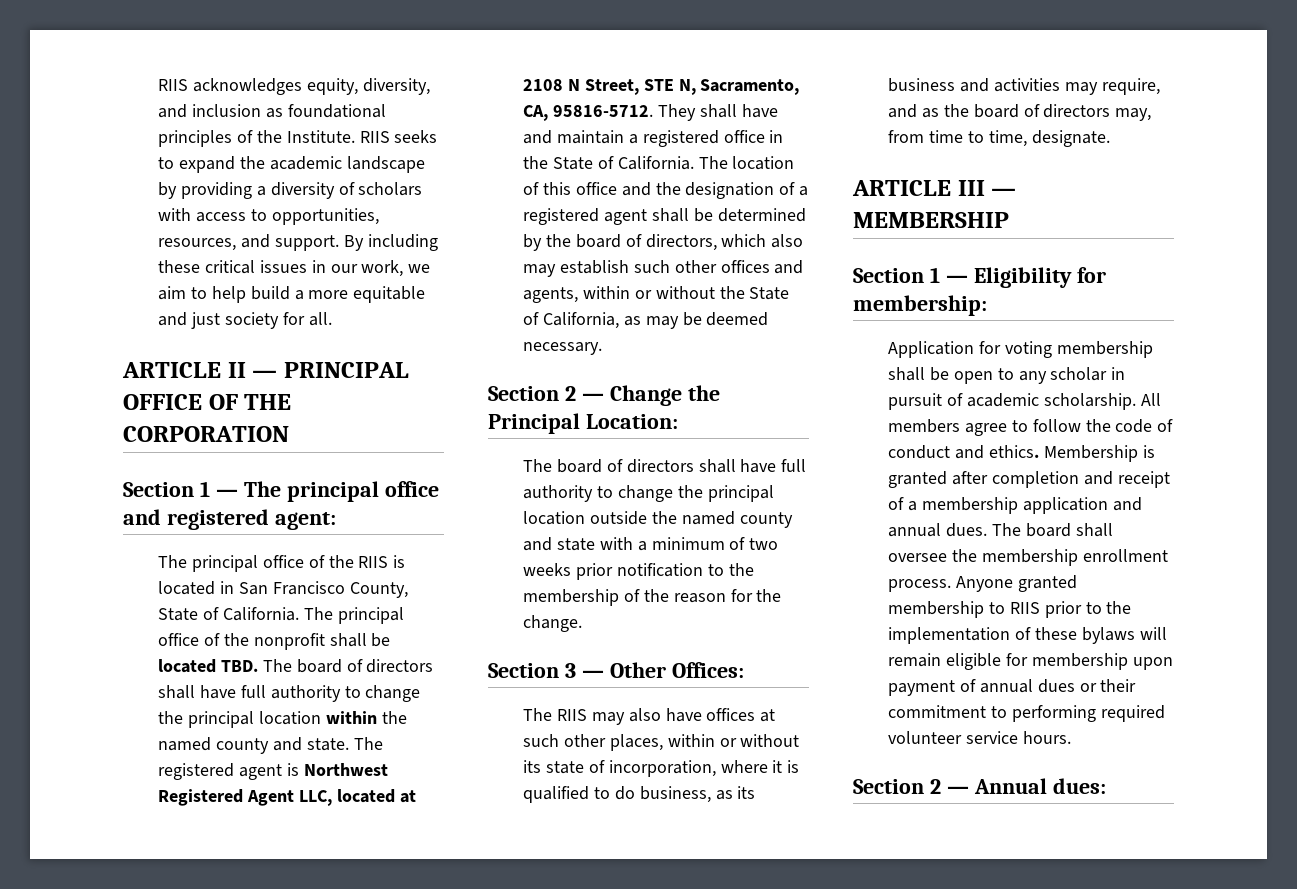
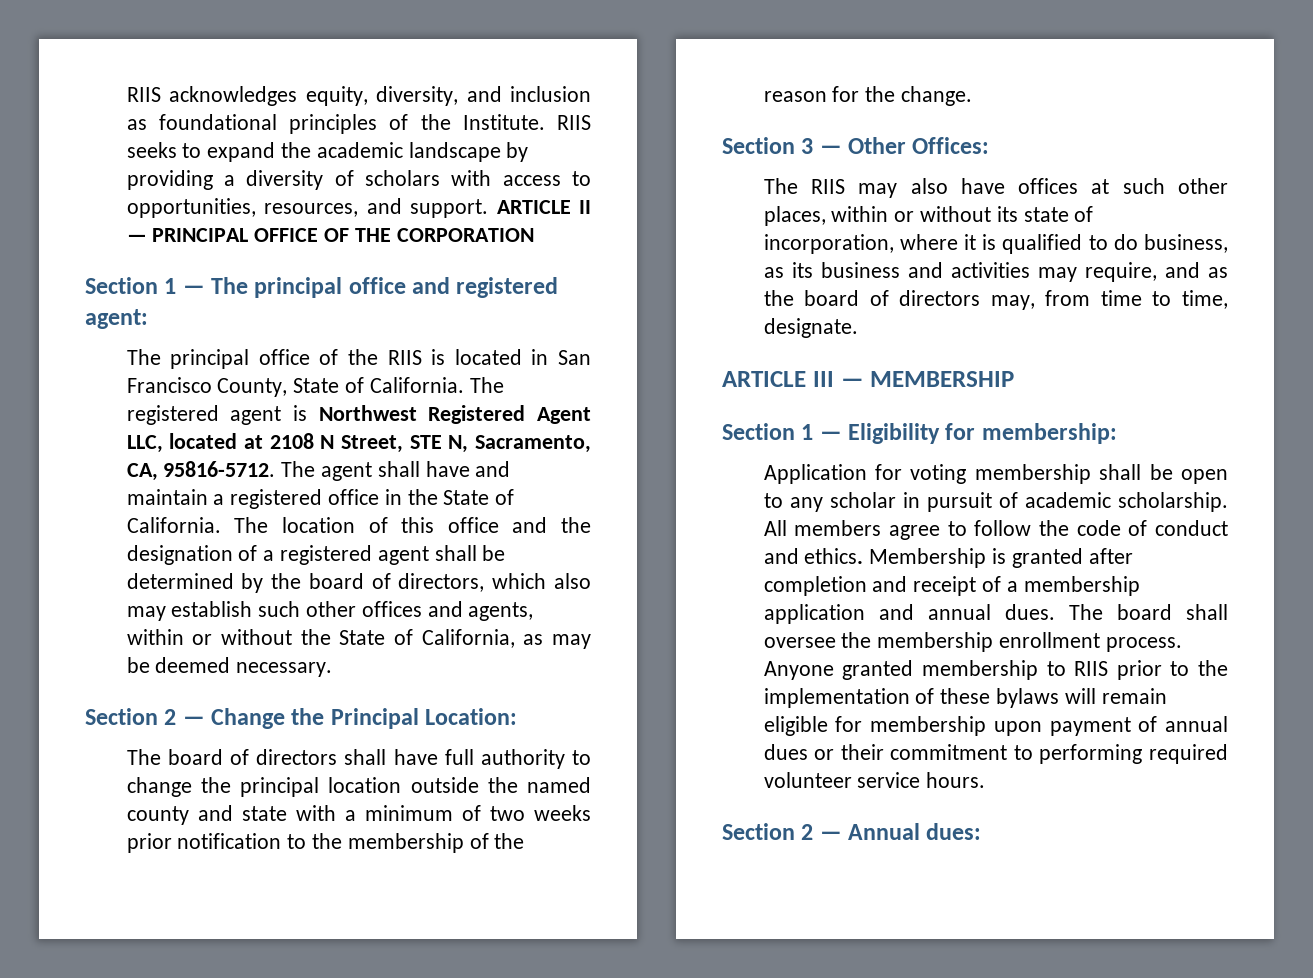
- RIIS seeks to expand the academic landscape by providing a diversity of scholars with access to opportunities, resources, and support. By including these critical issues in our work, we aim to help build a more equitable and just society for all.
- ARTICLE II — PRINCIPAL OFFICE OF THE CORPORATION
+ RIIS seeks to expand the academic landscape by providing a diversity of scholars with access to opportunities, resources, and support. ARTICLE II — PRINCIPAL OFFICE OF THE CORPORATION
- The principal office of the nonprofit shall be located TBD. The board of directors shall have full authority to change the principal location within the named county and state. The registered agent is Northwest Registered Agent LLC, located at 2108 N Street, STE N, Sacramento, CA, 95816-5712.
+ The registered agent is Northwest Registered Agent LLC, located at 2108 N Street, STE N, Sacramento, CA, 95816-5712.
- They shall have and maintain a registered office in the State of California.
+ The agent shall have and maintain a registered office in the State of California.

